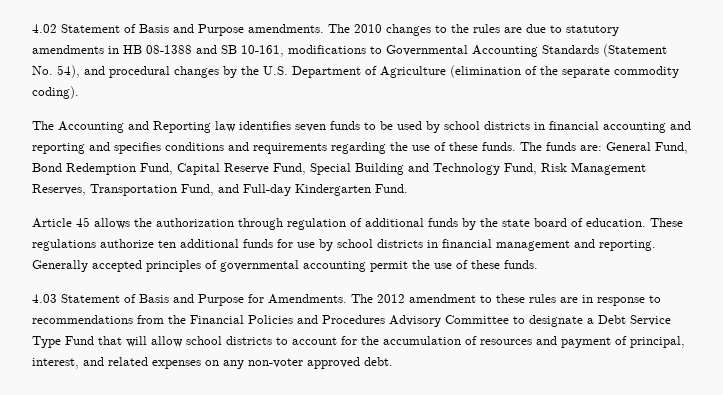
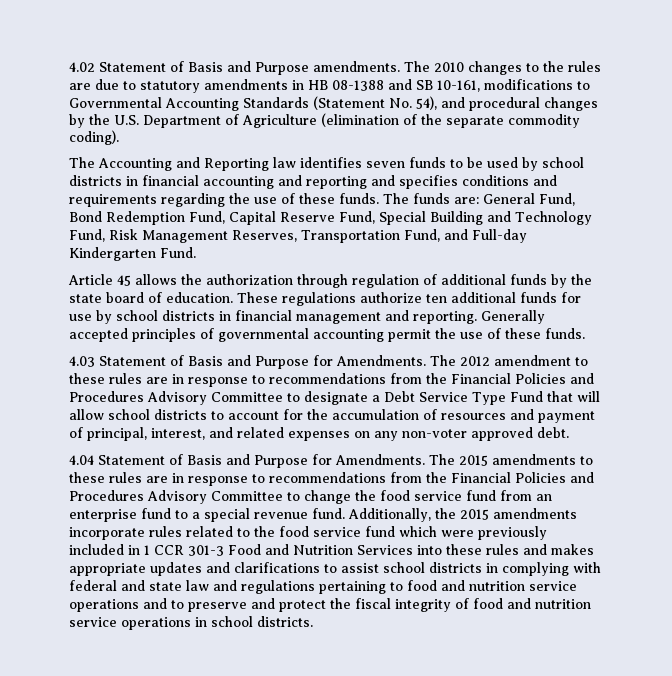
+ 4.04 Statement of Basis and Purpose for Amendments. The 2015 amendments to these rules are in response to recommendations from the Financial Policies and Procedures Advisory Committee to change the food service fund from an enterprise fund to a special revenue fund. Additionally, the 2015 amendments incorporate rules related to the food service fund which were previously included in 1 CCR 301-3 Food and Nutrition Services into these rules and makes appropriate updates and clarifications to assist school districts in complying with federal and state law and regulations pertaining to food and nutrition service operations and to preserve and protect the fiscal integrity of food and nutrition service operations in school districts.

